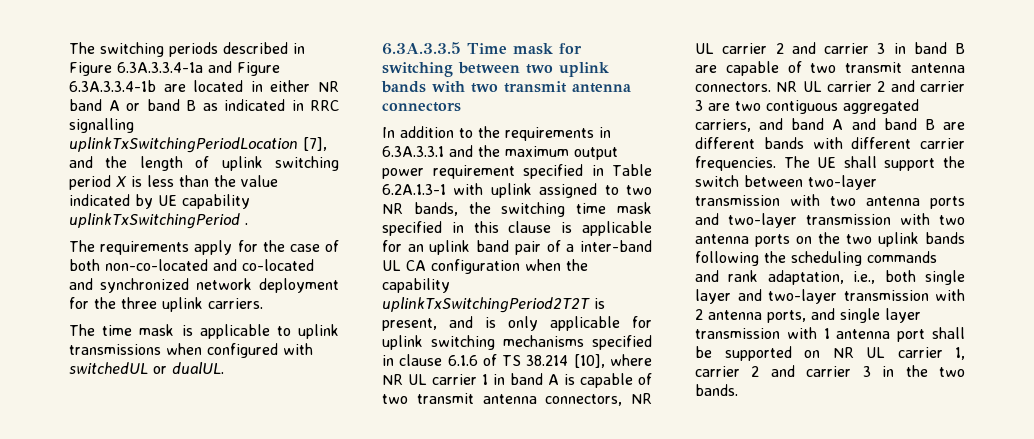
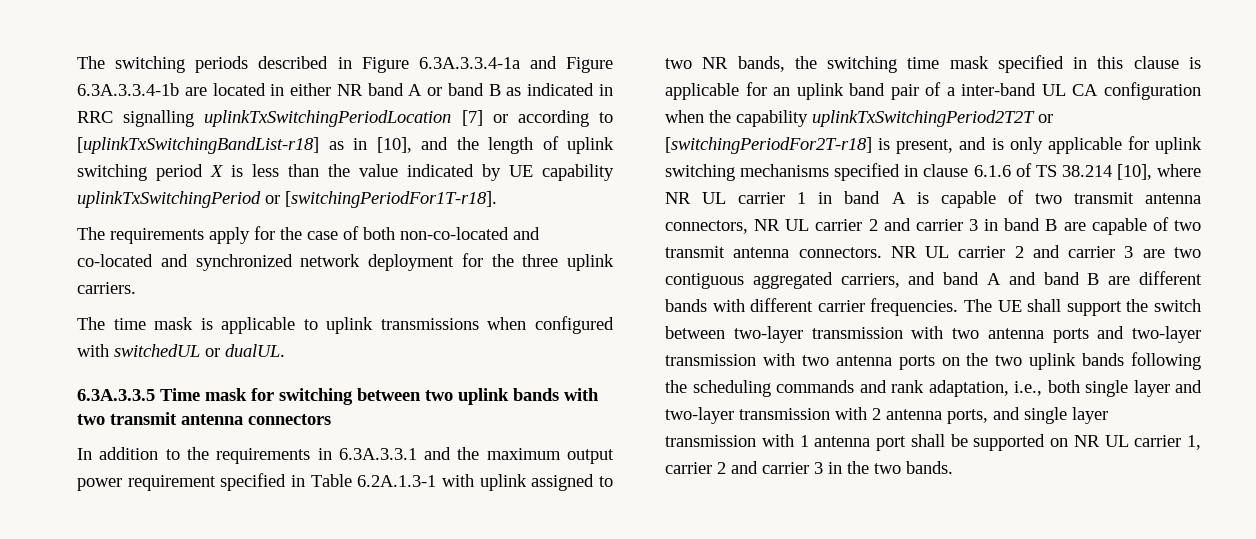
- The switching periods described in Figure 6.3A.3.3.4-1a and Figure 6.3A.3.3.4-1b are located in either NR band A or band B as indicated in RRC signalling uplinkTxSwitchingPeriodLocation [7], and the length of uplink switching period X is less than the value indicated by UE capability uplinkTxSwitchingPeriod .
+ The switching periods described in Figure 6.3A.3.3.4-1a and Figure 6.3A.3.3.4-1b are located in either NR band A or band B as indicated in RRC signalling uplinkTxSwitchingPeriodLocation [7] or according to [uplinkTxSwitchingBandList-r18] as in [10], and the length of uplink switching period X is less than the value indicated by UE capability uplinkTxSwitchingPeriod or [switchingPeriodFor1T-r18].
- In addition to the requirements in 6.3A.3.3.1 and the maximum output power requirement specified in Table 6.2A.1.3-1 with uplink assigned to two NR bands, the switching time mask specified in this clause is applicable for an uplink band pair of a inter-band UL CA configuration when the capability uplinkTxSwitchingPeriod2T2T is present, and is only applicable for uplink switching mechanisms specified in clause 6.1.6 of TS 38.214 [10], where NR UL carrier 1 in band A is capable of two transmit antenna connectors, NR UL carrier 2 and carrier 3 in band B are capable of two transmit antenna connectors.
+ In addition to the requirements in 6.3A.3.3.1 and the maximum output power requirement specified in Table 6.2A.1.3-1 with uplink assigned to two NR bands, the switching time mask specified in this clause is applicable for an uplink band pair of a inter-band UL CA configuration when the capability uplinkTxSwitchingPeriod2T2T or [switchingPeriodFor2T-r18] is present, and is only applicable for uplink switching mechanisms specified in clause 6.1.6 of TS 38.214 [10], where NR UL carrier 1 in band A is capable of two transmit antenna connectors, NR UL carrier 2 and carrier 3 in band B are capable of two transmit antenna connectors.

